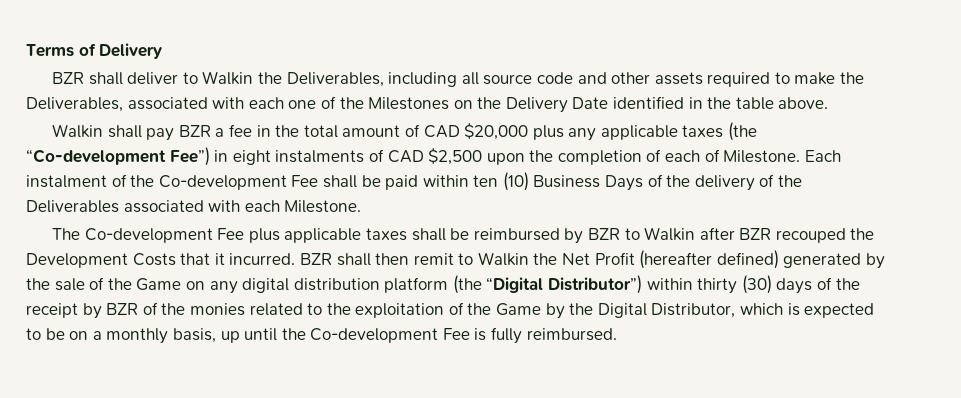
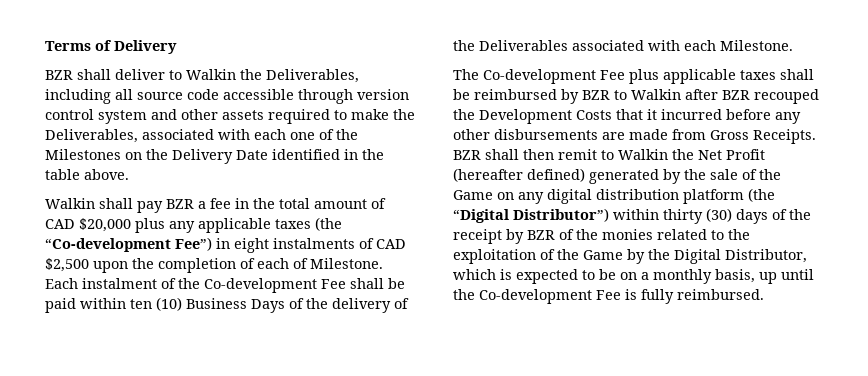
- BZR shall deliver to Walkin the Deliverables, including all source code and other assets required to make the Deliverables, associated with each one of the Milestones on the Delivery Date identified in the table above.
+ BZR shall deliver to Walkin the Deliverables, including all source code accessible through version control system and other assets required to make the Deliverables, associated with each one of the Milestones on the Delivery Date identified in the table above.
- The Co-development Fee plus applicable taxes shall be reimbursed by BZR to Walkin after BZR recouped the Development Costs that it incurred.
+ The Co-development Fee plus applicable taxes shall be reimbursed by BZR to Walkin after BZR recouped the Development Costs that it incurred before any other disbursements are made from Gross Receipts.

